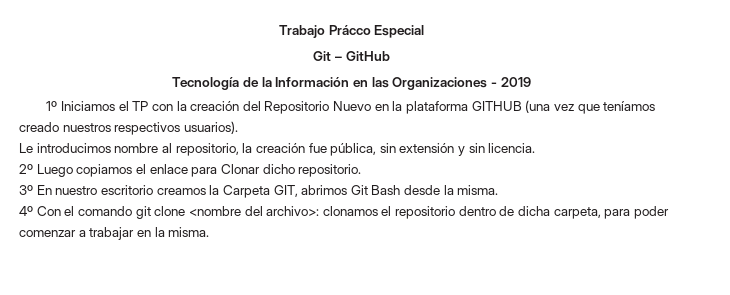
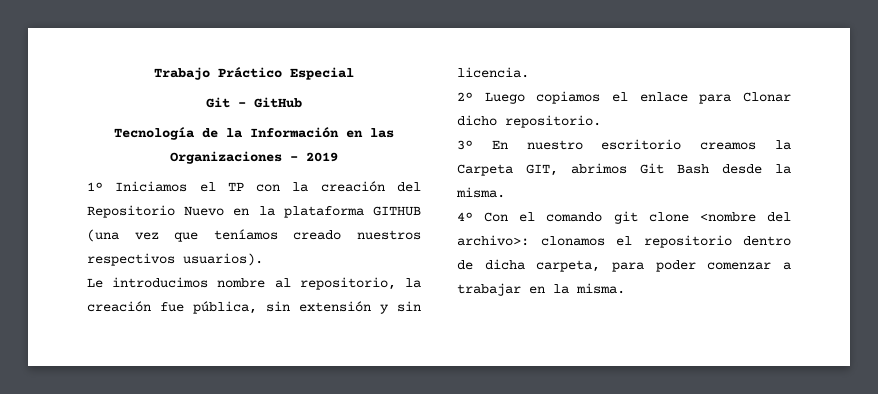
- Trabajo Prácco Especial
+ Trabajo Práctico Especial

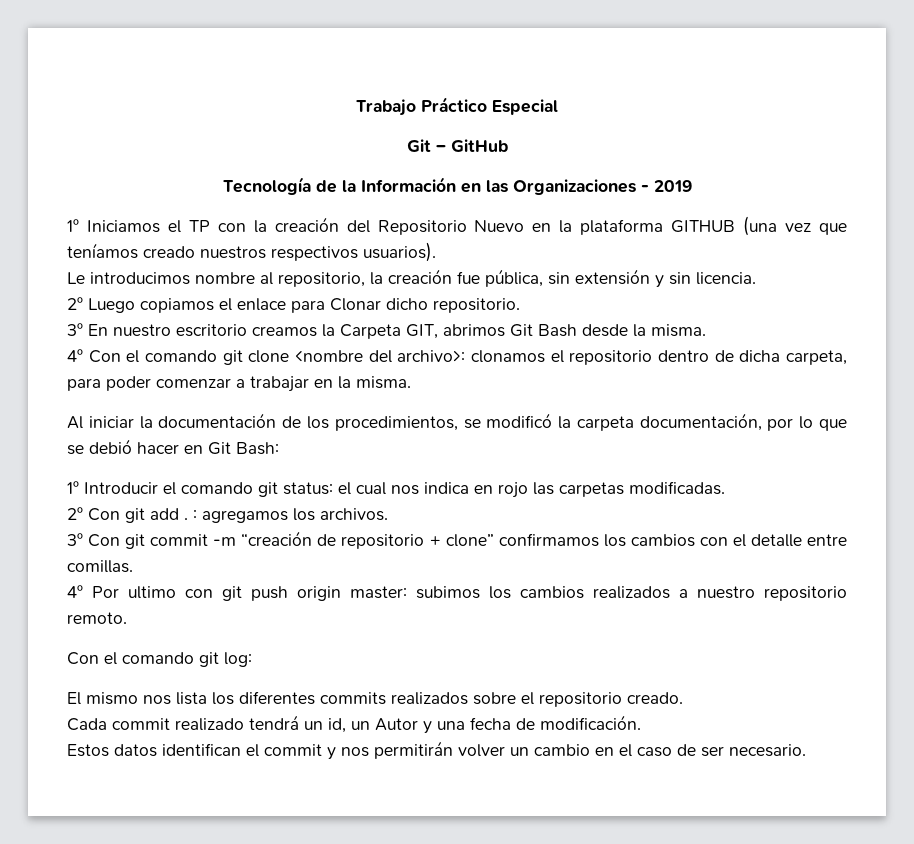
+ Al iniciar la documentación de los procedimientos, se modificó la carpeta documentación, por lo que se debió hacer en Git Bash:
+ 1º Introducir el comando git status: el cual nos indica en rojo las carpetas modificadas.
+ 2º Con git add . : agregamos los archivos.
+ 3º Con git commit -m “creación de repositorio + clone” confirmamos los cambios con el detalle entre comillas.
+ 4º Por ultimo con git push origin master: subimos los cambios realizados a nuestro repositorio remoto.
+ Con el comando git log:
+ El mismo nos lista los diferentes commits realizados sobre el repositorio creado.
+ Cada commit realizado tendrá un id, un Autor y una fecha de modificación.
+ Estos datos identifican el commit y nos permitirán volver un cambio en el caso de ser necesario.

